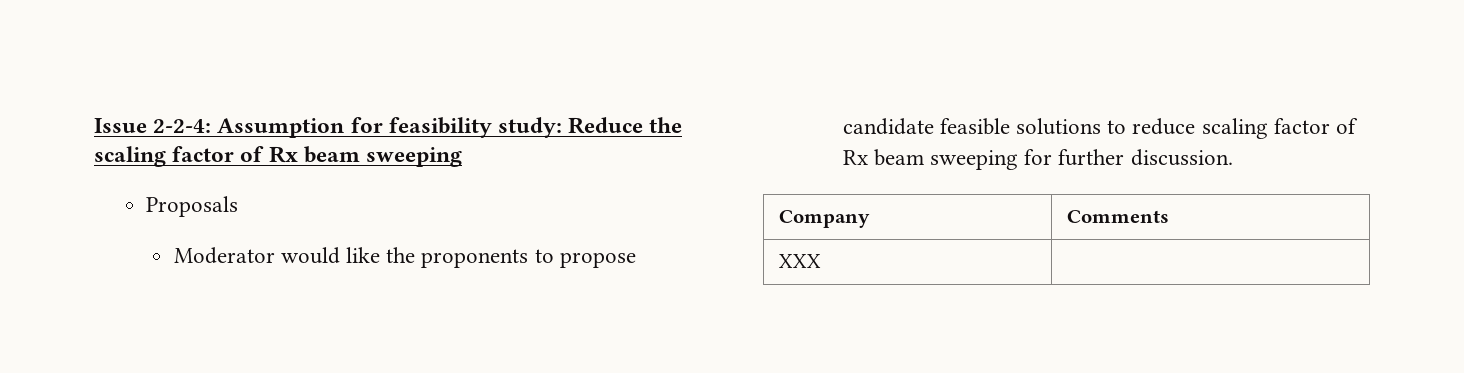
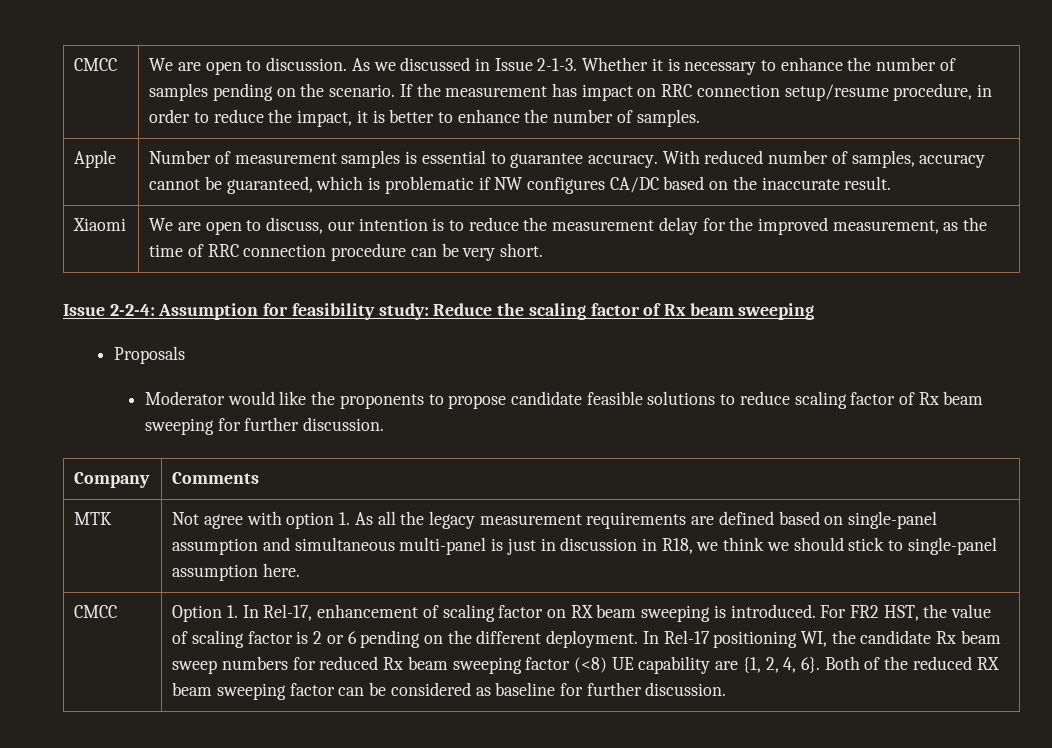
+ CMCC | We are open to discussion. As we discussed in Issue 2-1-3. Whether it is necessary to enhance the number of samples pending on the scenario. If the measurement has impact on RRC connection setup/resume procedure, in order to reduce the impact, it is better to enhance the number of samples.
+ Apple | Number of measurement samples is essential to guarantee accuracy. With reduced number of samples, accuracy cannot be guaranteed, which is problematic if NW configures CA/DC based on the inaccurate result.
+ Xiaomi | We are open to discuss, our intention is to reduce the measurement delay for the improved measurement, as the time of RRC connection procedure can be very short.
- XXX |
+ MTK | Not agree with option 1. As all the legacy measurement requirements are defined based on single-panel assumption and simultaneous multi-panel is just in discussion in R18, we think we should stick to single-panel assumption here.
+ CMCC | Option 1. In Rel-17, enhancement of scaling factor on RX beam sweeping is introduced. For FR2 HST, the value of scaling factor is 2 or 6 pending on the different deployment. In Rel-17 positioning WI, the candidate Rx beam sweep numbers for reduced Rx beam sweeping factor (<8) UE capability are {1, 2, 4, 6}. Both of the reduced RX beam sweeping factor can be considered as baseline for further discussion.

